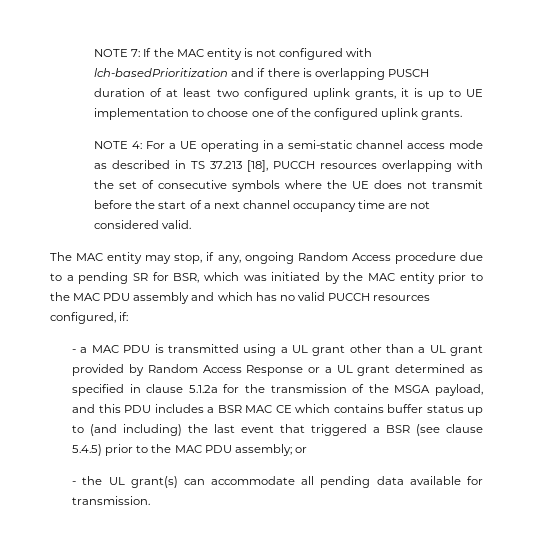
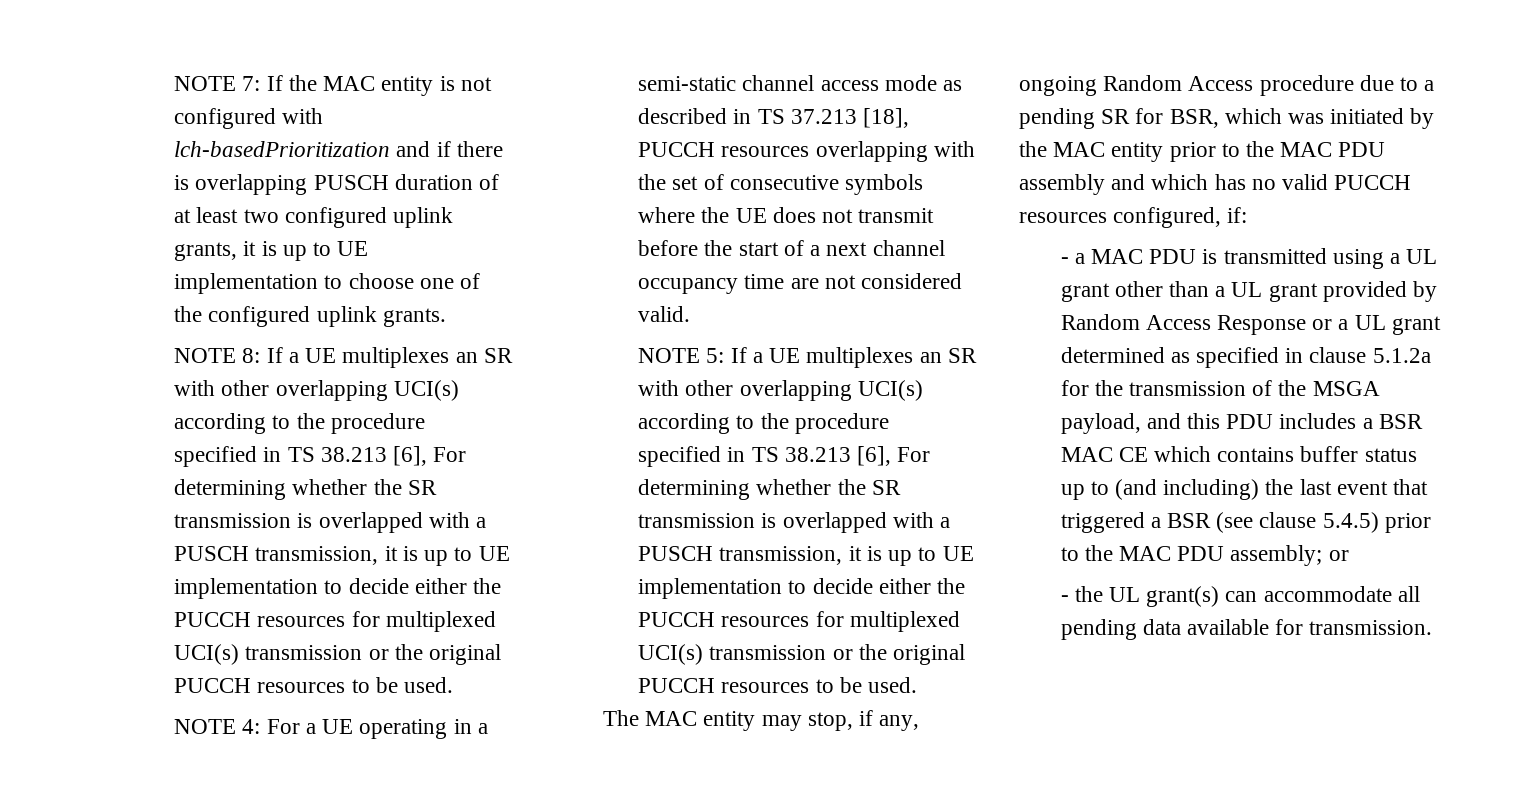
+ NOTE 8: If a UE multiplexes an SR with other overlapping UCI(s) according to the procedure specified in TS 38.213 [6], For determining whether the SR transmission is overlapped with a PUSCH transmission, it is up to UE implementation to decide either the PUCCH resources for multiplexed UCI(s) transmission or the original PUCCH resources to be used.
+ NOTE 5: If a UE multiplexes an SR with other overlapping UCI(s) according to the procedure specified in TS 38.213 [6], For determining whether the SR transmission is overlapped with a PUSCH transmission, it is up to UE implementation to decide either the PUCCH resources for multiplexed UCI(s) transmission or the original PUCCH resources to be used.

